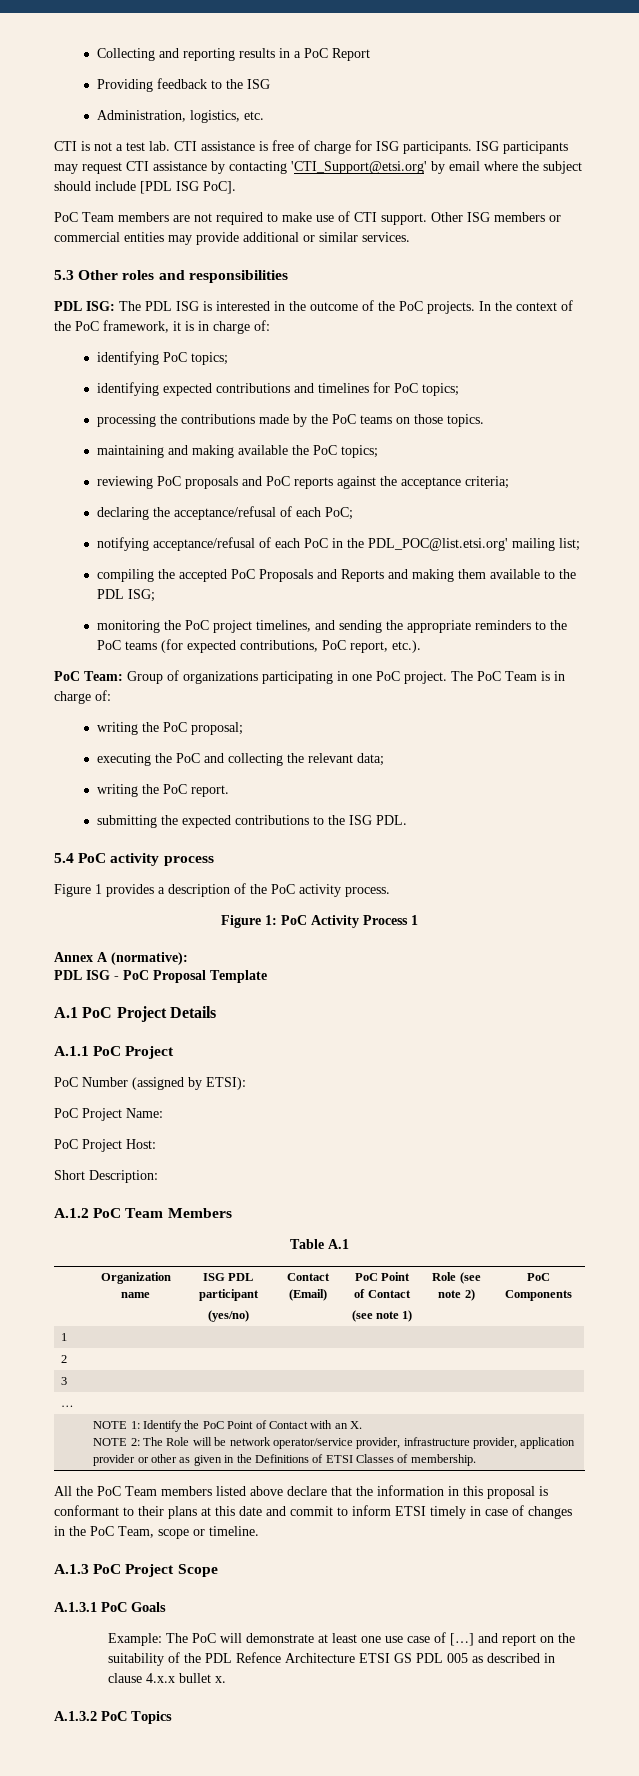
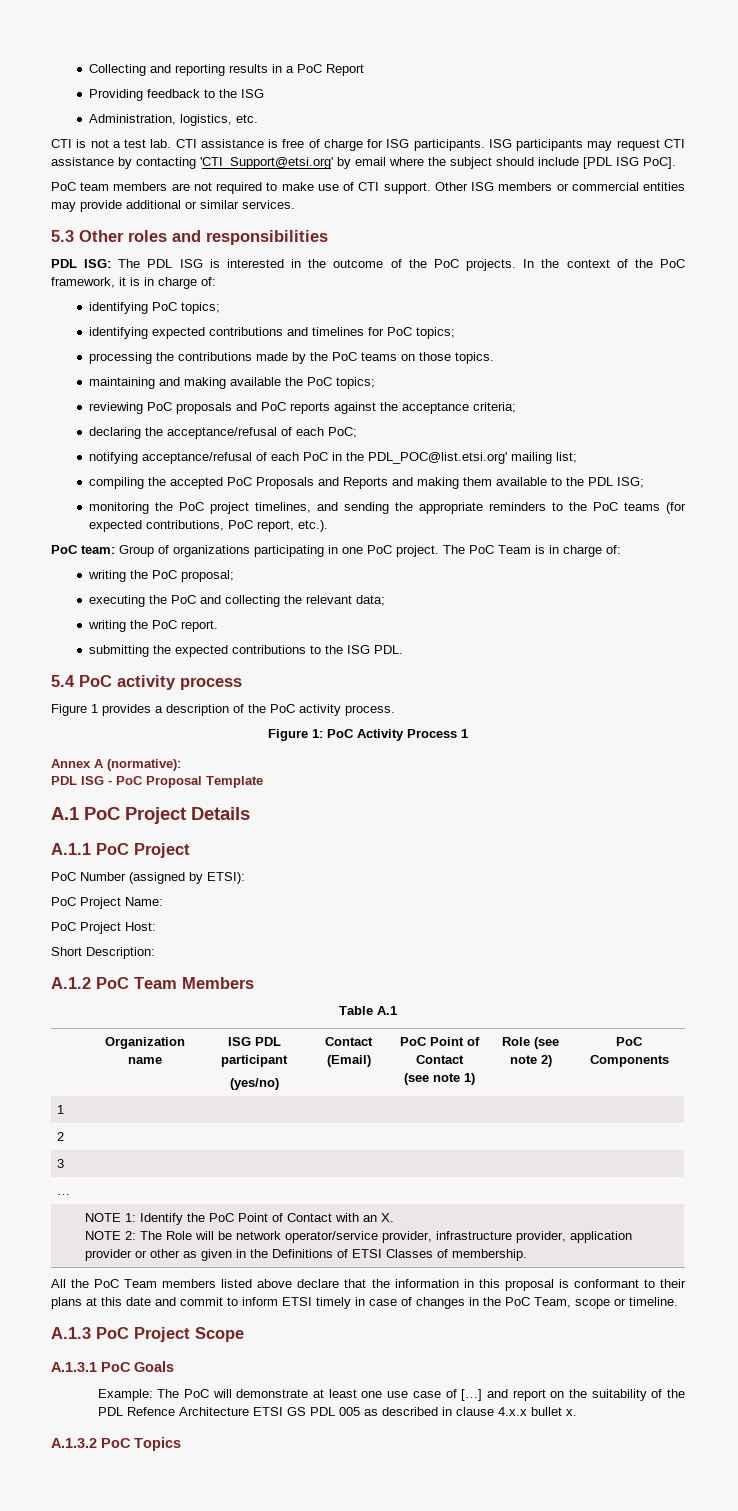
- PoC Team members are not required to make use of CTI support.
+ PoC team members are not required to make use of CTI support.
- PoC Team: Group of organizations participating in one PoC project.
+ PoC team: Group of organizations participating in one PoC project.

